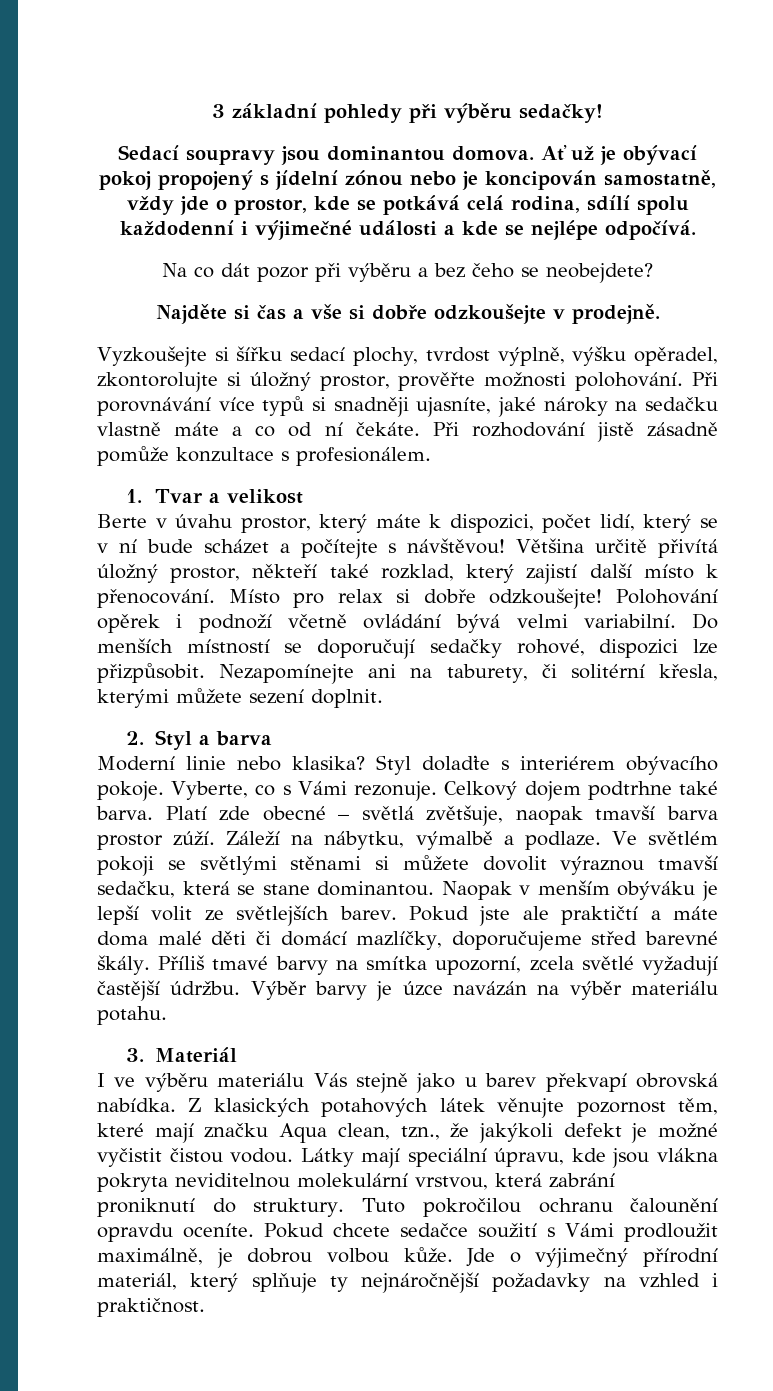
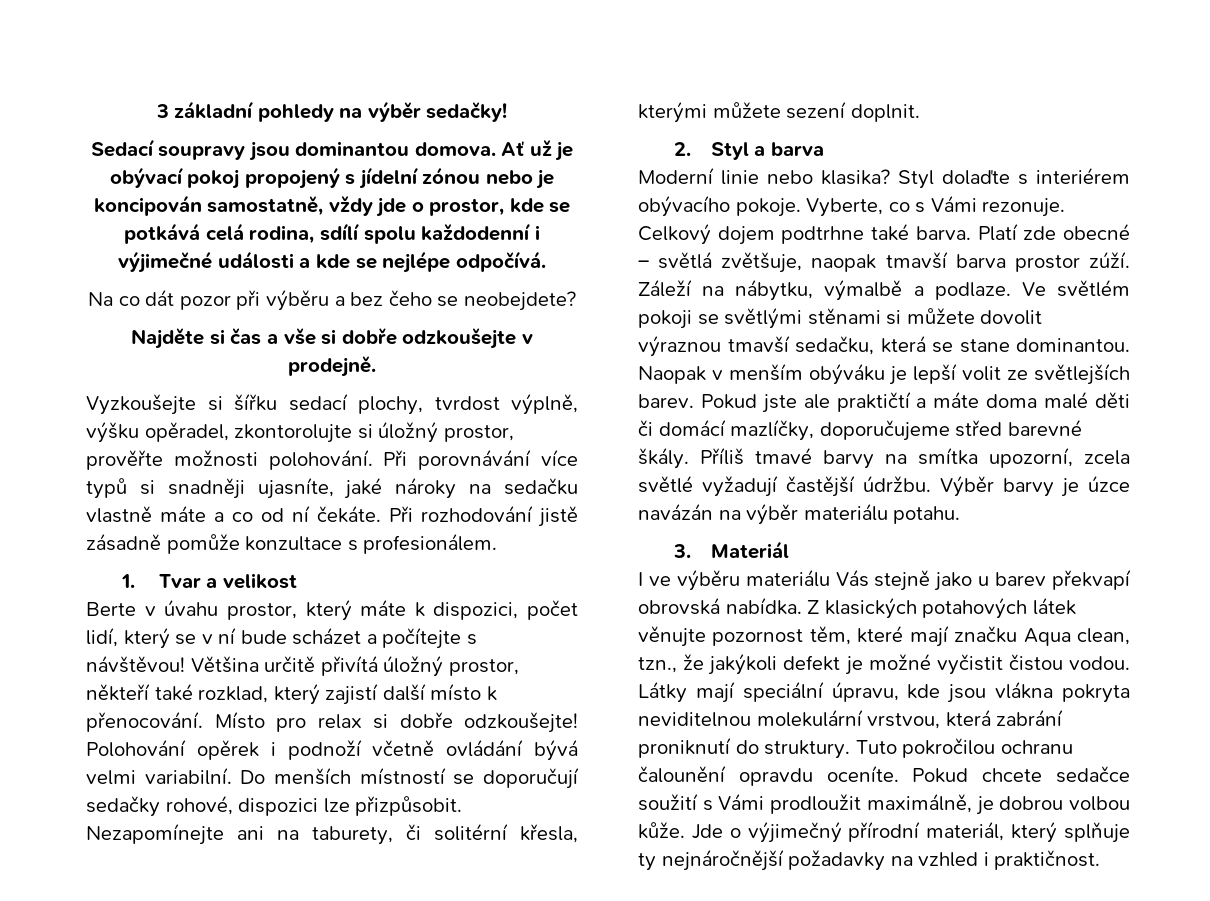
- 3 základní pohledy při výběru sedačky!
+ 3 základní pohledy na výběr sedačky!

